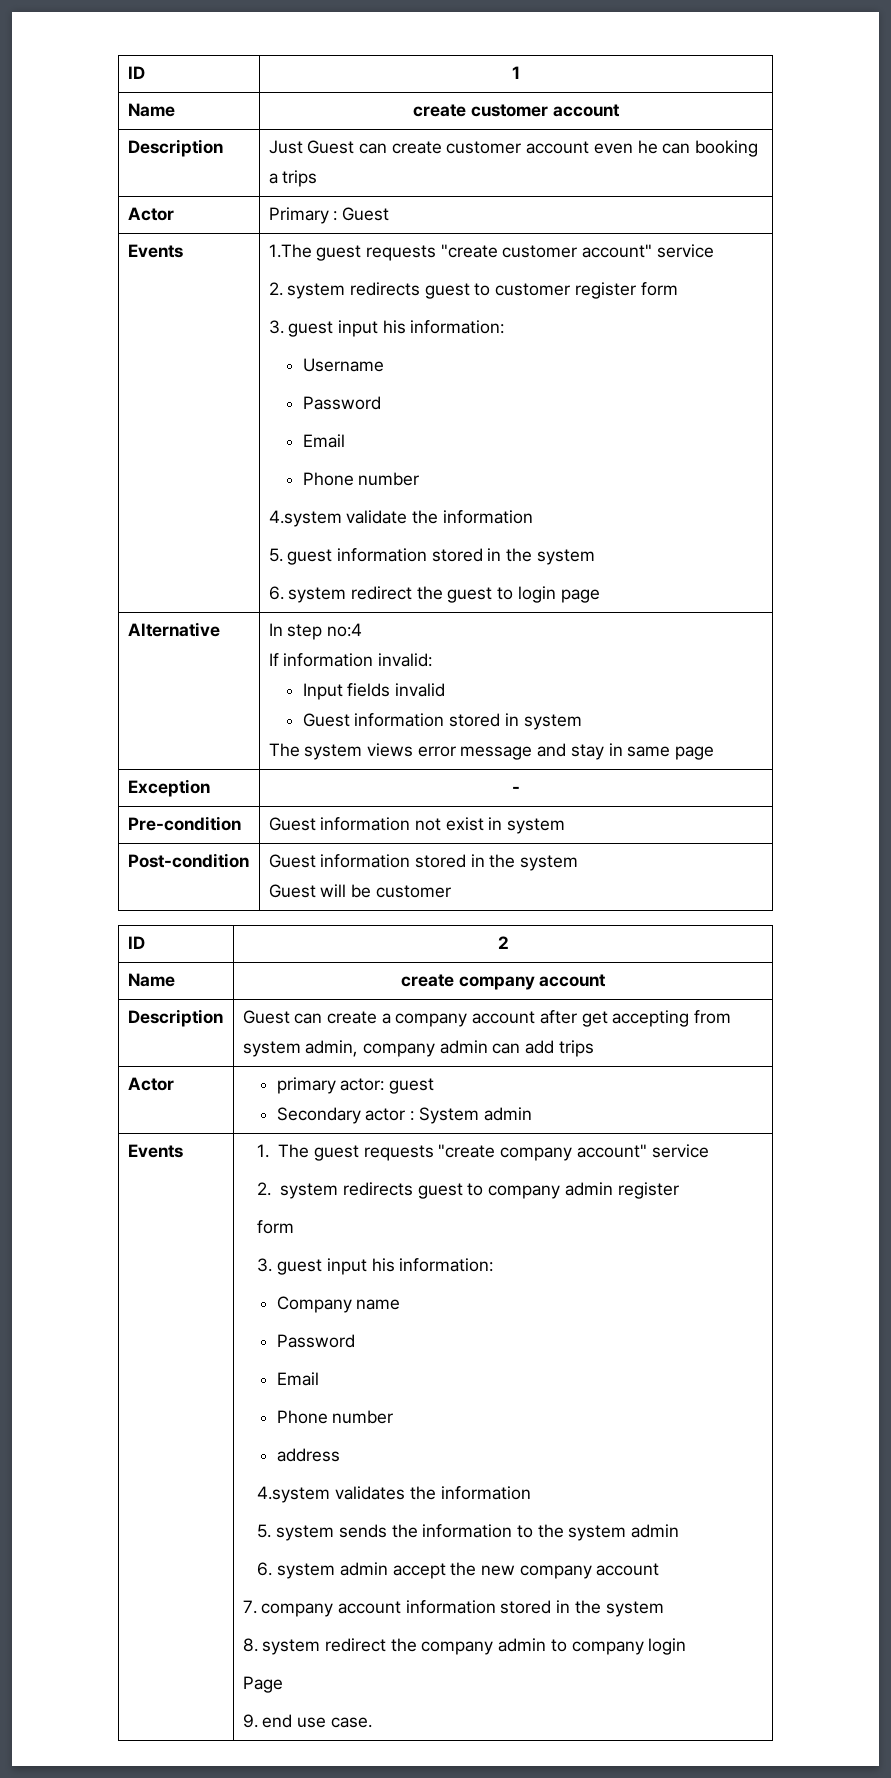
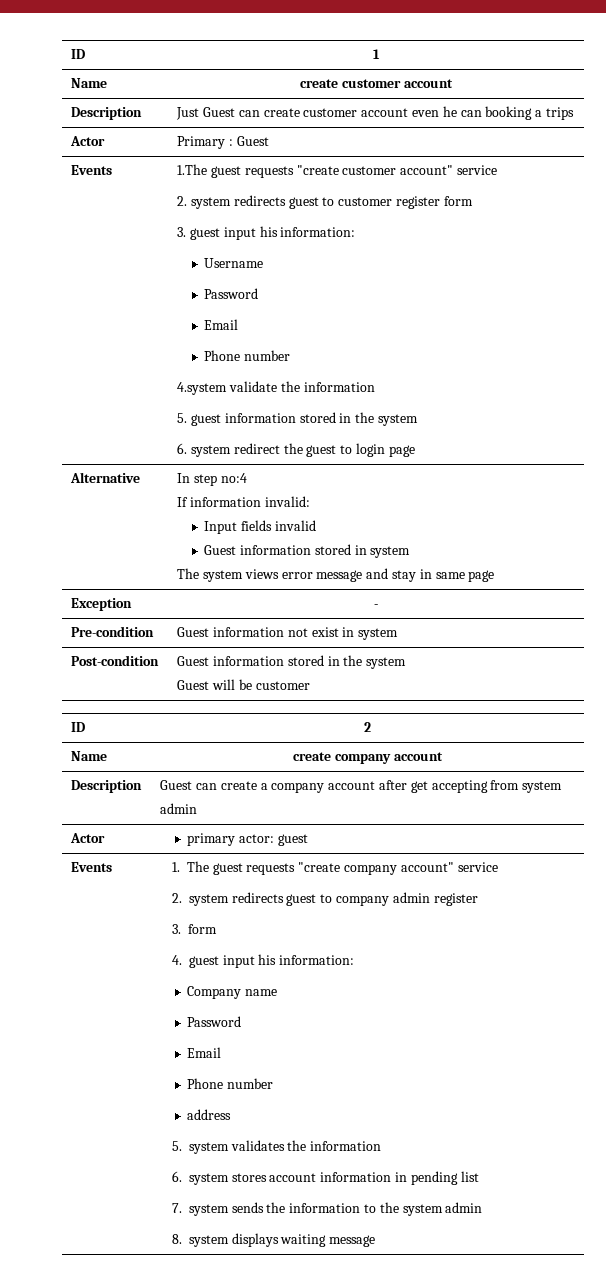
- Description | Guest can create a company account after get accepting from system admin, company admin can add trips
+ Description | Guest can create a company account after get accepting from system admin
  Actor | primary actor: guest
- Secondary actor : System admin
  2. system redirects guest to company admin register
- form
- 3. guest input his information:
+ 3. form
+ 4. guest input his information:
- 4.system validates the information
+ 5. system validates the information
- 5. system sends the information to the system admin
+ 6. system stores account information in pending list
+ 7. system sends the information to the system admin
- 6. system admin accept the new company account
- 7. company account information stored in the system
- 8. system redirect the company admin to company login
- Page
- 9. end use case.
+ 8. system displays waiting message

